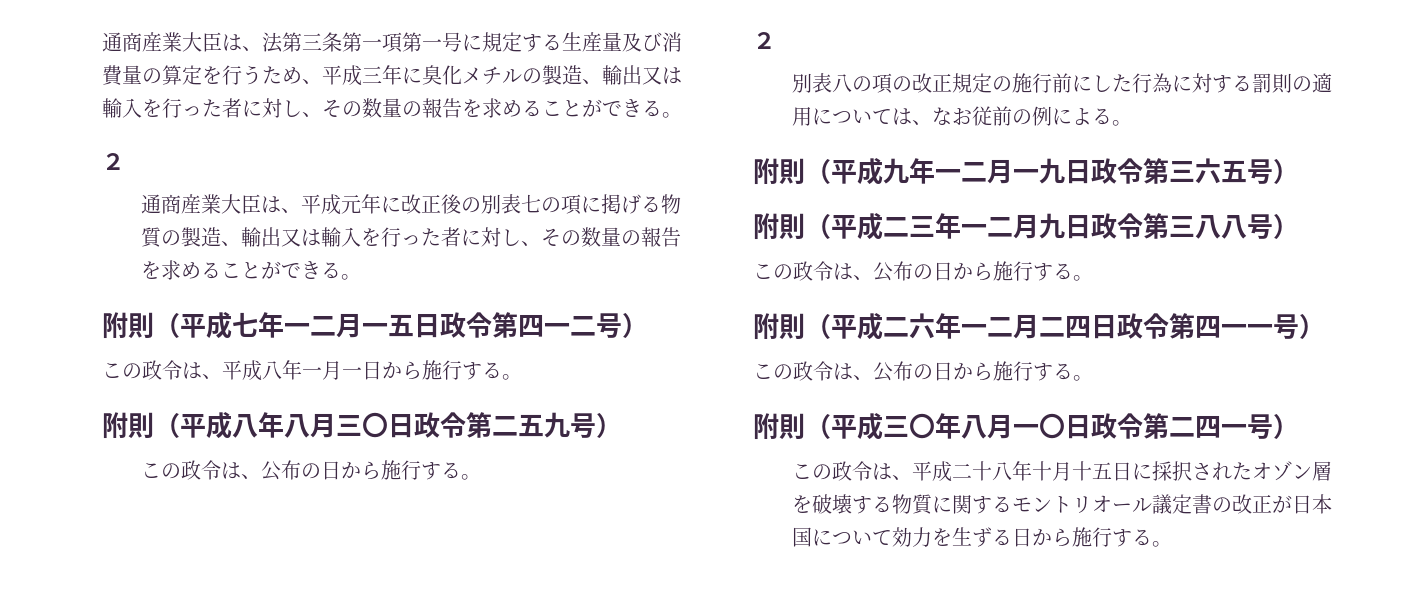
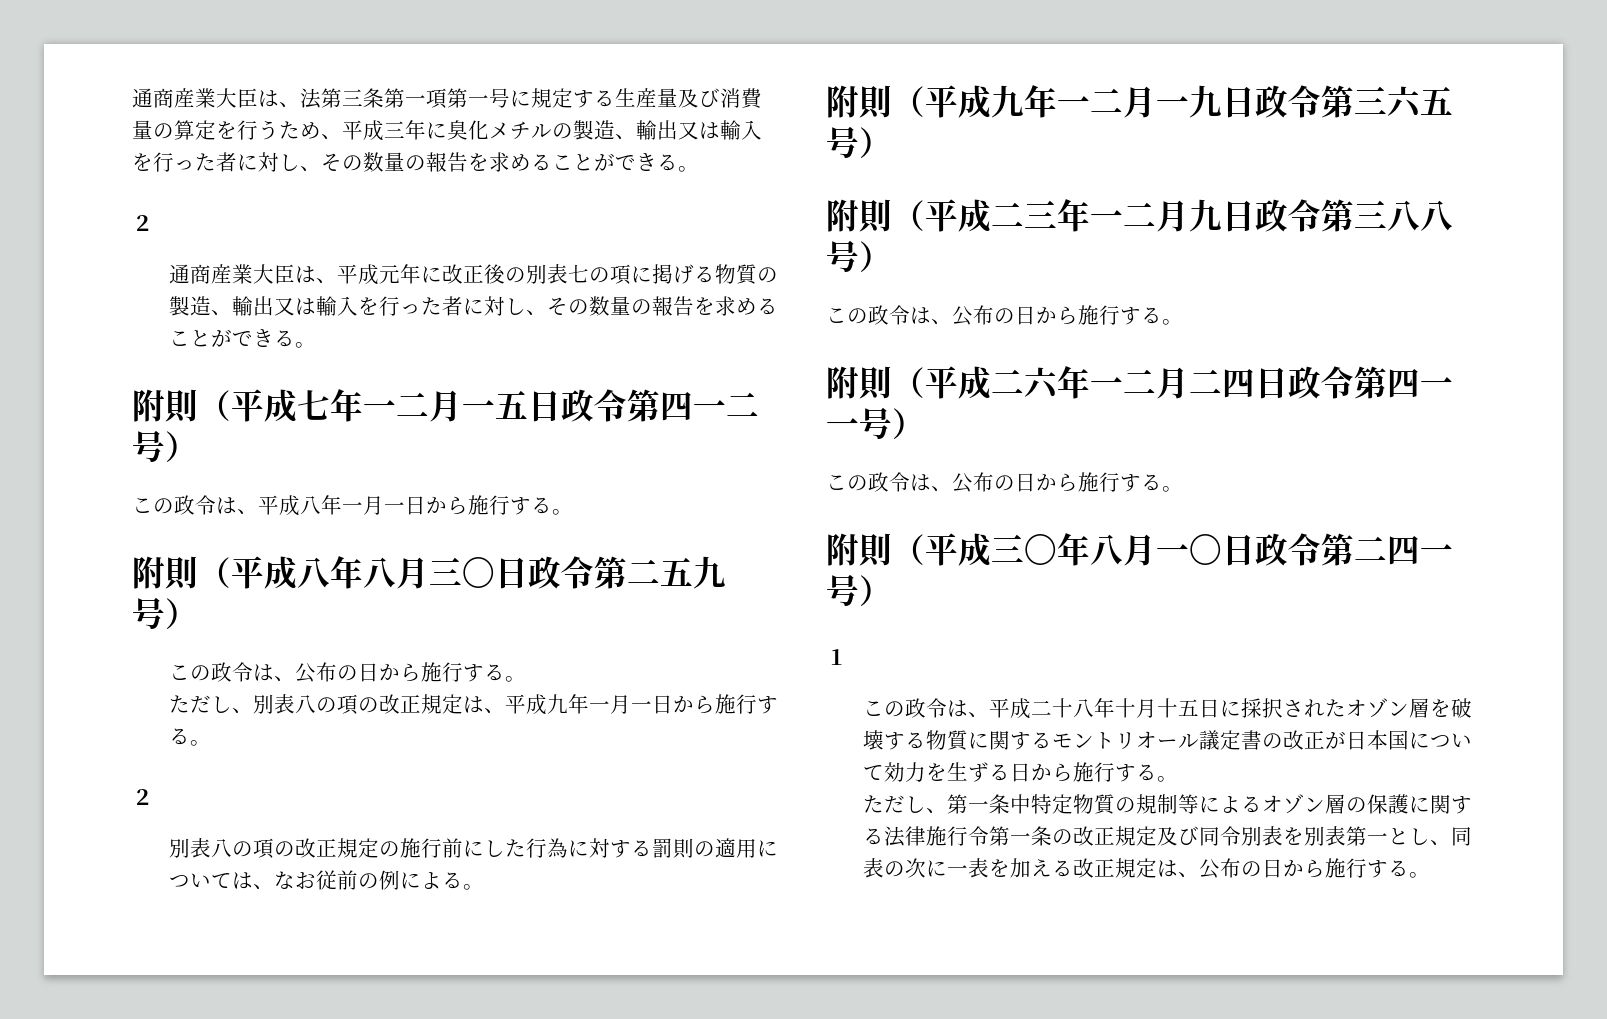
+ ただし、別表八の項の改正規定は、平成九年一月一日から施行する。
+ １
+ ただし、第一条中特定物質の規制等によるオゾン層の保護に関する法律施行令第一条の改正規定及び同令別表を別表第一とし、同表の次に一表を加える改正規定は、公布の日から施行する。

